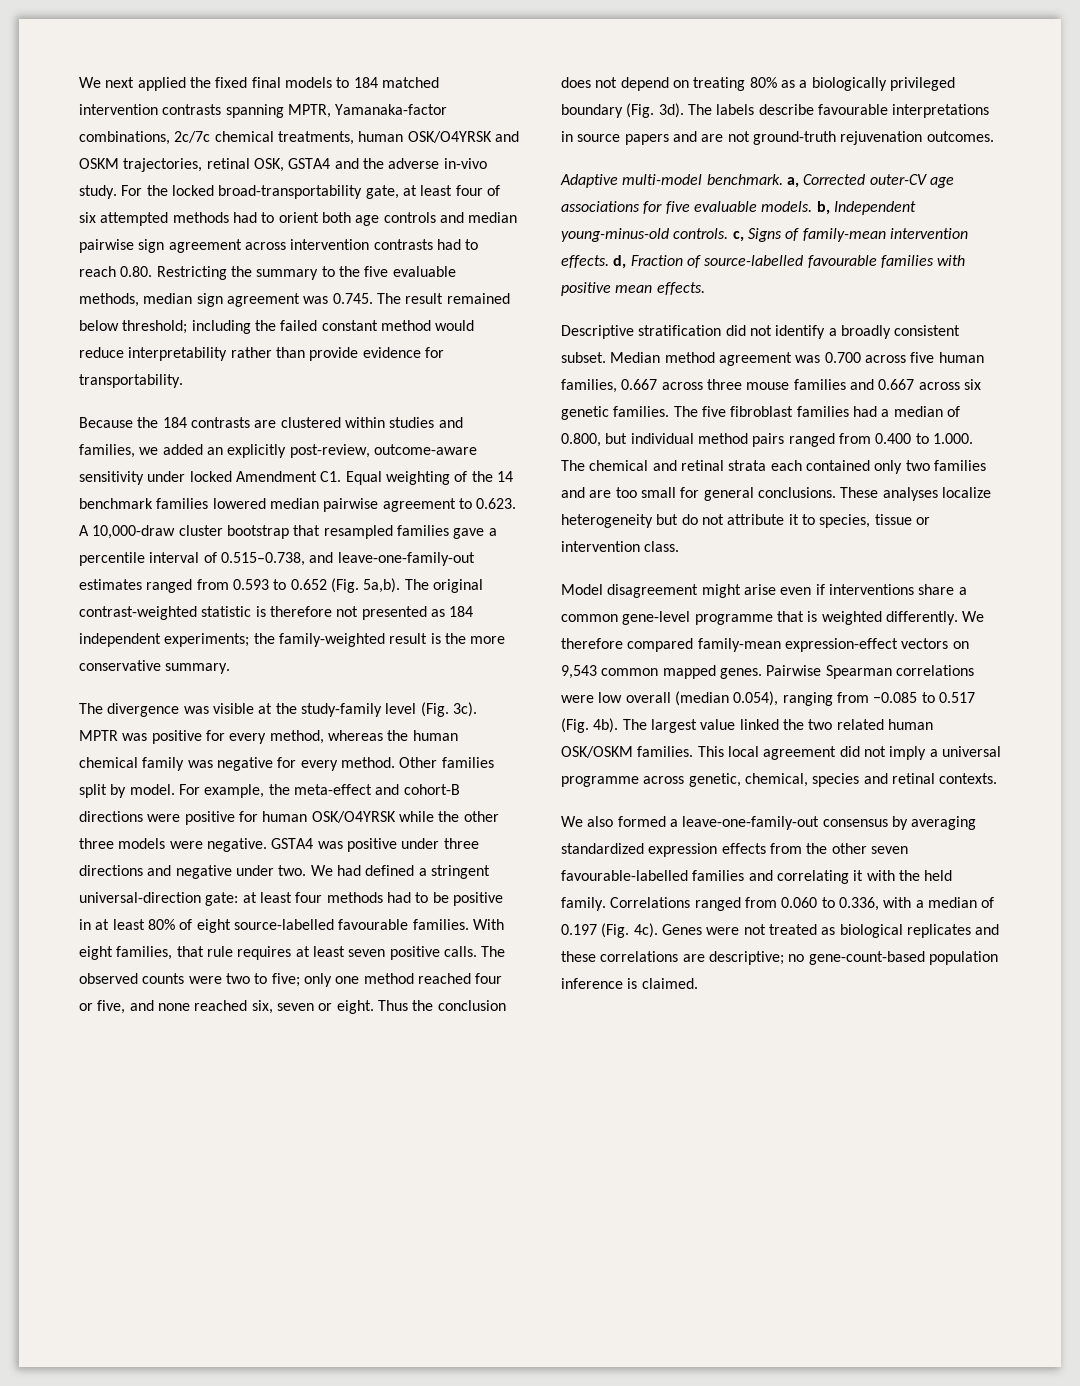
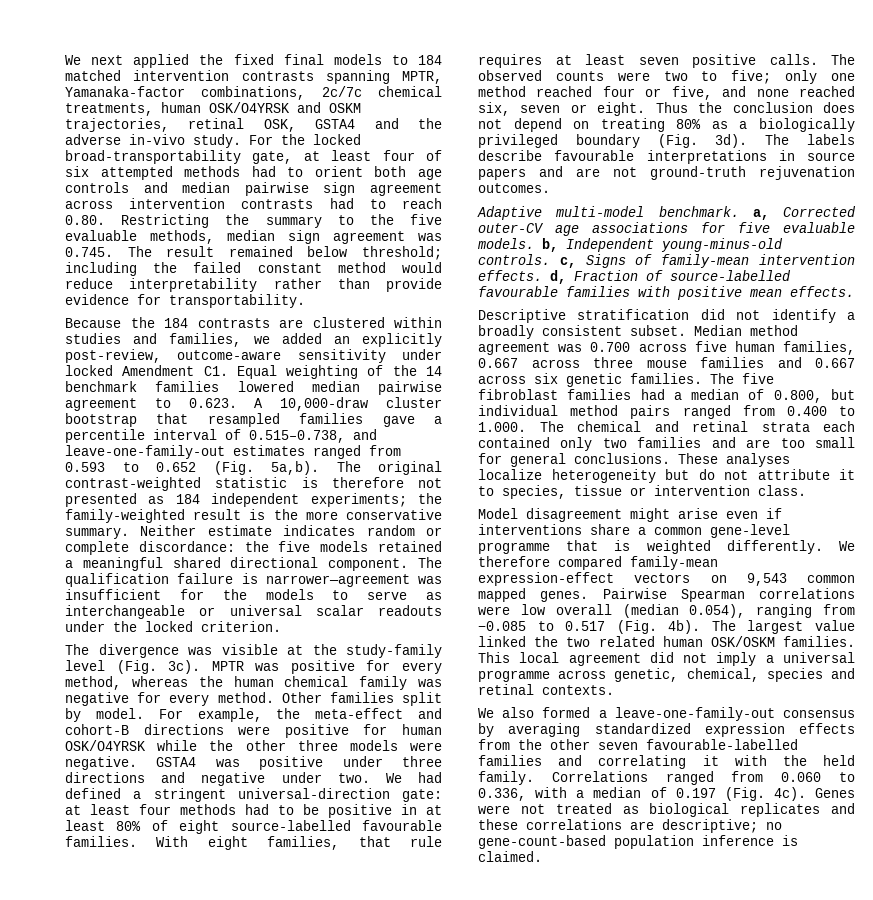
+ Neither estimate indicates random or complete discordance: the five models retained a meaningful shared directional component. The qualification failure is narrower—agreement was insufficient for the models to serve as interchangeable or universal scalar readouts under the locked criterion.

